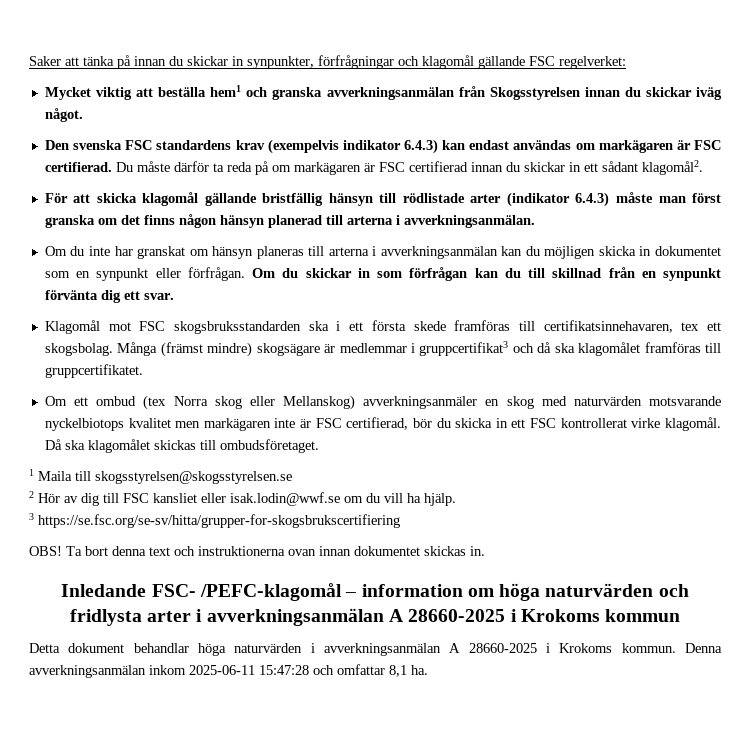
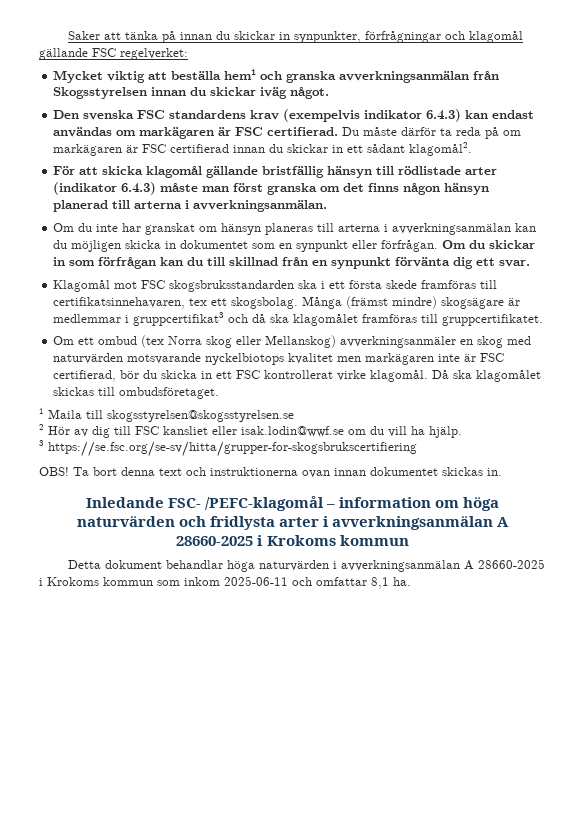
- Detta dokument behandlar höga naturvärden i avverkningsanmälan A 28660-2025 i Krokoms kommun. Denna avverkningsanmälan inkom 2025-06-11 15:47:28 och omfattar 8,1 ha.
+ Detta dokument behandlar höga naturvärden i avverkningsanmälan A 28660-2025 i Krokoms kommun som inkom 2025-06-11 och omfattar 8,1 ha.

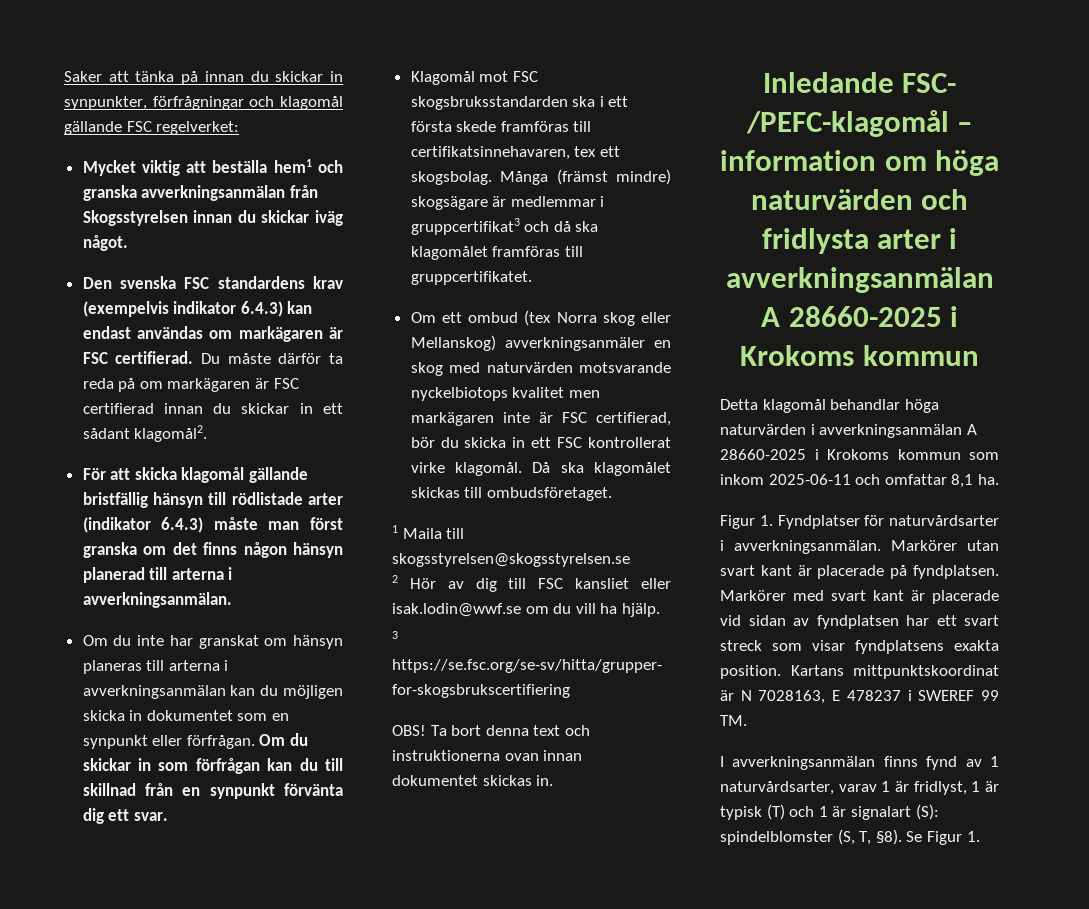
- Detta dokument behandlar höga naturvärden i avverkningsanmälan A 28660-2025 i Krokoms kommun som inkom 2025-06-11 och omfattar 8,1 ha.
+ Detta klagomål behandlar höga naturvärden i avverkningsanmälan A 28660-2025 i Krokoms kommun som inkom 2025-06-11 och omfattar 8,1 ha.
+ Figur 1. Fyndplatser för naturvårdsarter i avverkningsanmälan. Markörer utan svart kant är placerade på fyndplatsen. Markörer med svart kant är placerade vid sidan av fyndplatsen har ett svart streck som visar fyndplatsens exakta position. Kartans mittpunktskoordinat är N 7028163, E 478237 i SWEREF 99 TM.
+ I avverkningsanmälan finns fynd av 1 naturvårdsarter, varav 1 är fridlyst, 1 är typisk (T) och 1 är signalart (S): spindelblomster (S, T, §8). Se Figur 1.

